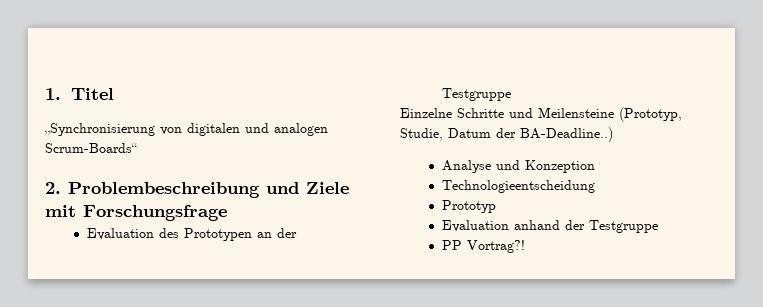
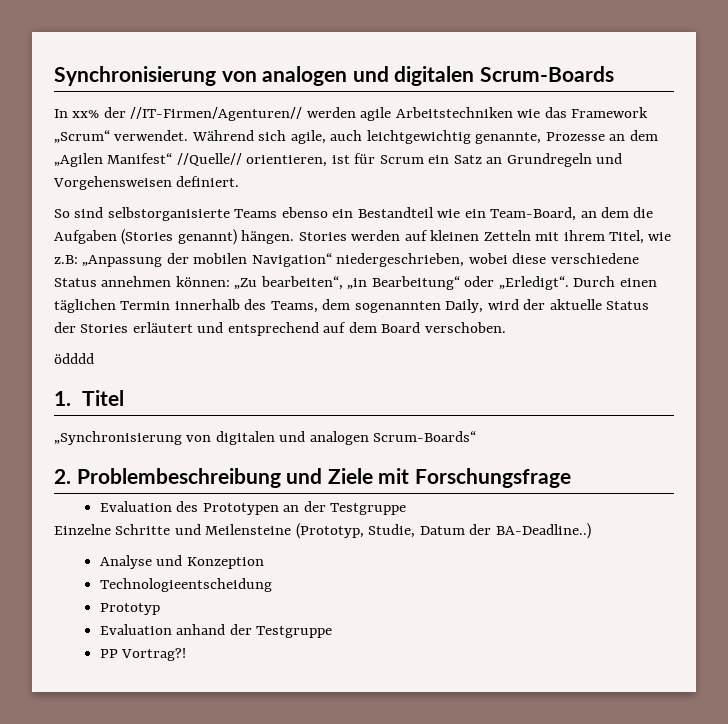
+ Synchronisierung von analogen und digitalen Scrum-Boards
+ In xx% der //IT-Firmen/Agenturen// werden agile Arbeitstechniken wie das Framework „Scrum“ verwendet. Während sich agile, auch leichtgewichtig genannte, Prozesse an dem „Agilen Manifest“ //Quelle// orientieren, ist für Scrum ein Satz an Grundregeln und Vorgehensweisen definiert.
+ So sind selbstorganisierte Teams ebenso ein Bestandteil wie ein Team-Board, an dem die Aufgaben (Stories genannt) hängen. Stories werden auf kleinen Zetteln mit ihrem Titel, wie z.B: „Anpassung der mobilen Navigation“ niedergeschrieben, wobei diese verschiedene Status annehmen können: „Zu bearbeiten“, „in Bearbeitung“ oder „Erledigt“. Durch einen täglichen Termin innerhalb des Teams, dem sogenannten Daily, wird der aktuelle Status der Stories erläutert und entsprechend auf dem Board verschoben.
+ ödddd

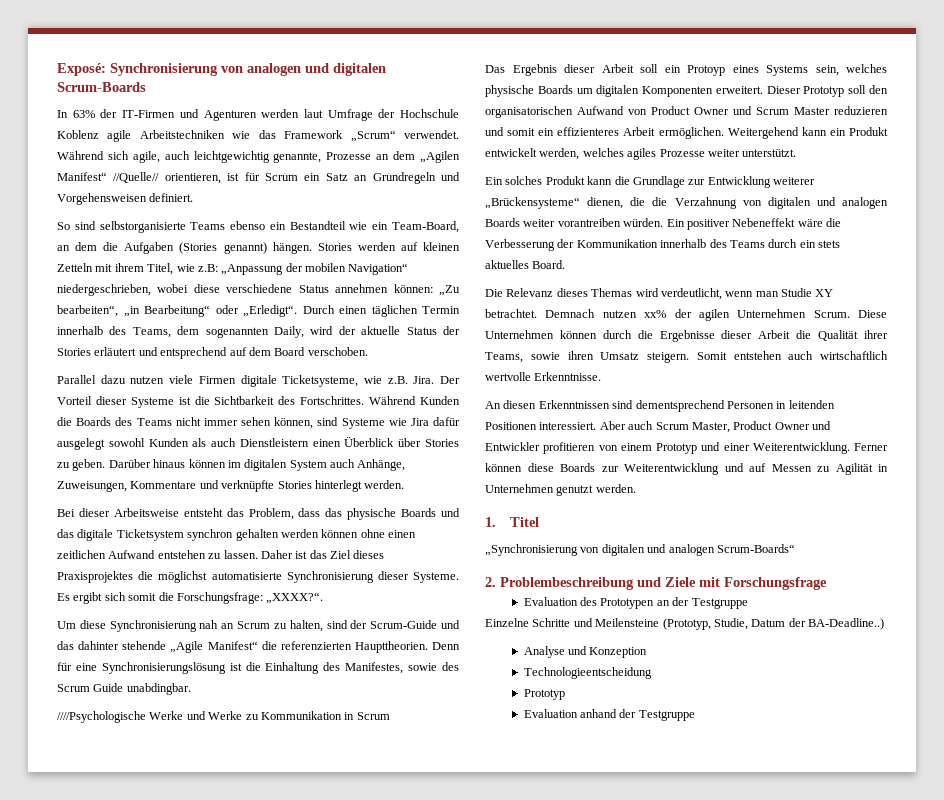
- Synchronisierung von analogen und digitalen Scrum-Boards
+ Exposé: Synchronisierung von analogen und digitalen Scrum-Boards
- In xx% der //IT-Firmen/Agenturen// werden agile Arbeitstechniken wie das Framework „Scrum“ verwendet.
+ In 63% der IT-Firmen und Agenturen werden laut Umfrage der Hochschule Koblenz agile Arbeitstechniken wie das Framework „Scrum“ verwendet.
- ödddd
+ Parallel dazu nutzen viele Firmen digitale Ticketsysteme, wie z.B. Jira. Der Vorteil dieser Systeme ist die Sichtbarkeit des Fortschrittes. Während Kunden die Boards des Teams nicht immer sehen können, sind Systeme wie Jira dafür ausgelegt sowohl Kunden als auch Dienstleistern einen Überblick über Stories zu geben. Darüber hinaus können im digitalen System auch Anhänge, Zuweisungen, Kommentare und verknüpfte Stories hinterlegt werden.
+ Bei dieser Arbeitsweise entsteht das Problem, dass das physische Boards und das digitale Ticketsystem synchron gehalten werden können ohne einen zeitlichen Aufwand entstehen zu lassen. Daher ist das Ziel dieses Praxisprojektes die möglichst automatisierte Synchronisierung dieser Systeme. Es ergibt sich somit die Forschungsfrage: „XXXX?“.
+ Um diese Synchronisierung nah an Scrum zu halten, sind der Scrum-Guide und das dahinter stehende „Agile Manifest“ die referenzierten Haupttheorien. Denn für eine Synchronisierungslösung ist die Einhaltung des Manifestes, sowie des Scrum Guide unabdingbar.
+ ////Psychologische Werke und Werke zu Kommunikation in Scrum
+ Das Ergebnis dieser Arbeit soll ein Protoyp eines Systems sein, welches physische Boards um digitalen Komponenten erweitert. Dieser Prototyp soll den organisatorischen Aufwand von Product Owner und Scrum Master reduzieren und somit ein effizienteres Arbeit ermöglichen. Weitergehend kann ein Produkt entwickelt werden, welches agiles Prozesse weiter unterstützt.
+ Ein solches Produkt kann die Grundlage zur Entwicklung weiterer „Brückensysteme“ dienen, die die Verzahnung von digitalen und analogen Boards weiter vorantreiben würden. Ein positiver Nebeneffekt wäre die Verbesserung der Kommunikation innerhalb des Teams durch ein stets aktuelles Board.
+ Die Relevanz dieses Themas wird verdeutlicht, wenn man Studie XY betrachtet. Demnach nutzen xx% der agilen Unternehmen Scrum. Diese Unternehmen können durch die Ergebnisse dieser Arbeit die Qualität ihrer Teams, sowie ihren Umsatz steigern. Somit entstehen auch wirtschaftlich wertvolle Erkenntnisse.
+ An diesen Erkenntnissen sind dementsprechend Personen in leitenden Positionen interessiert. Aber auch Scrum Master, Product Owner und Entwickler profitieren von einem Prototyp und einer Weiterentwicklung. Ferner können diese Boards zur Weiterentwicklung und auf Messen zu Agilität in Unternehmen genutzt werden.
- PP Vortrag?!

